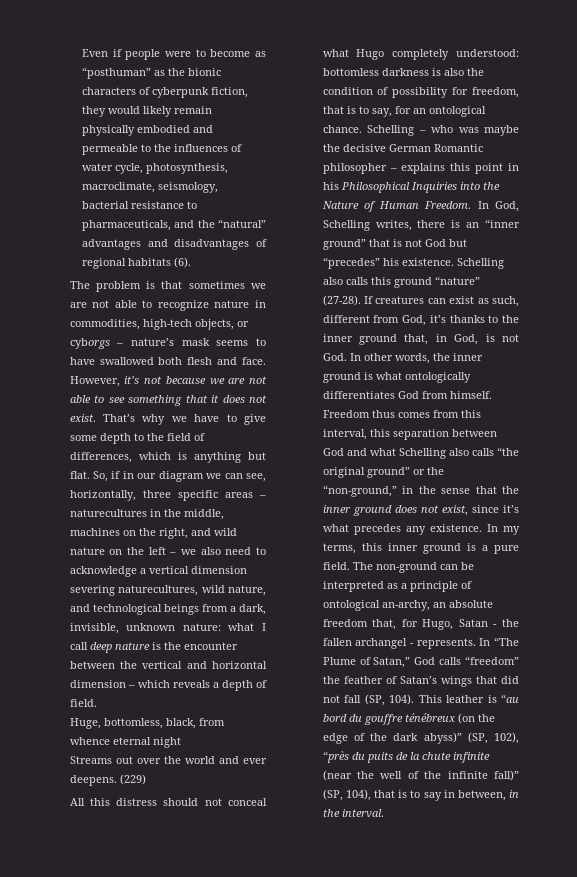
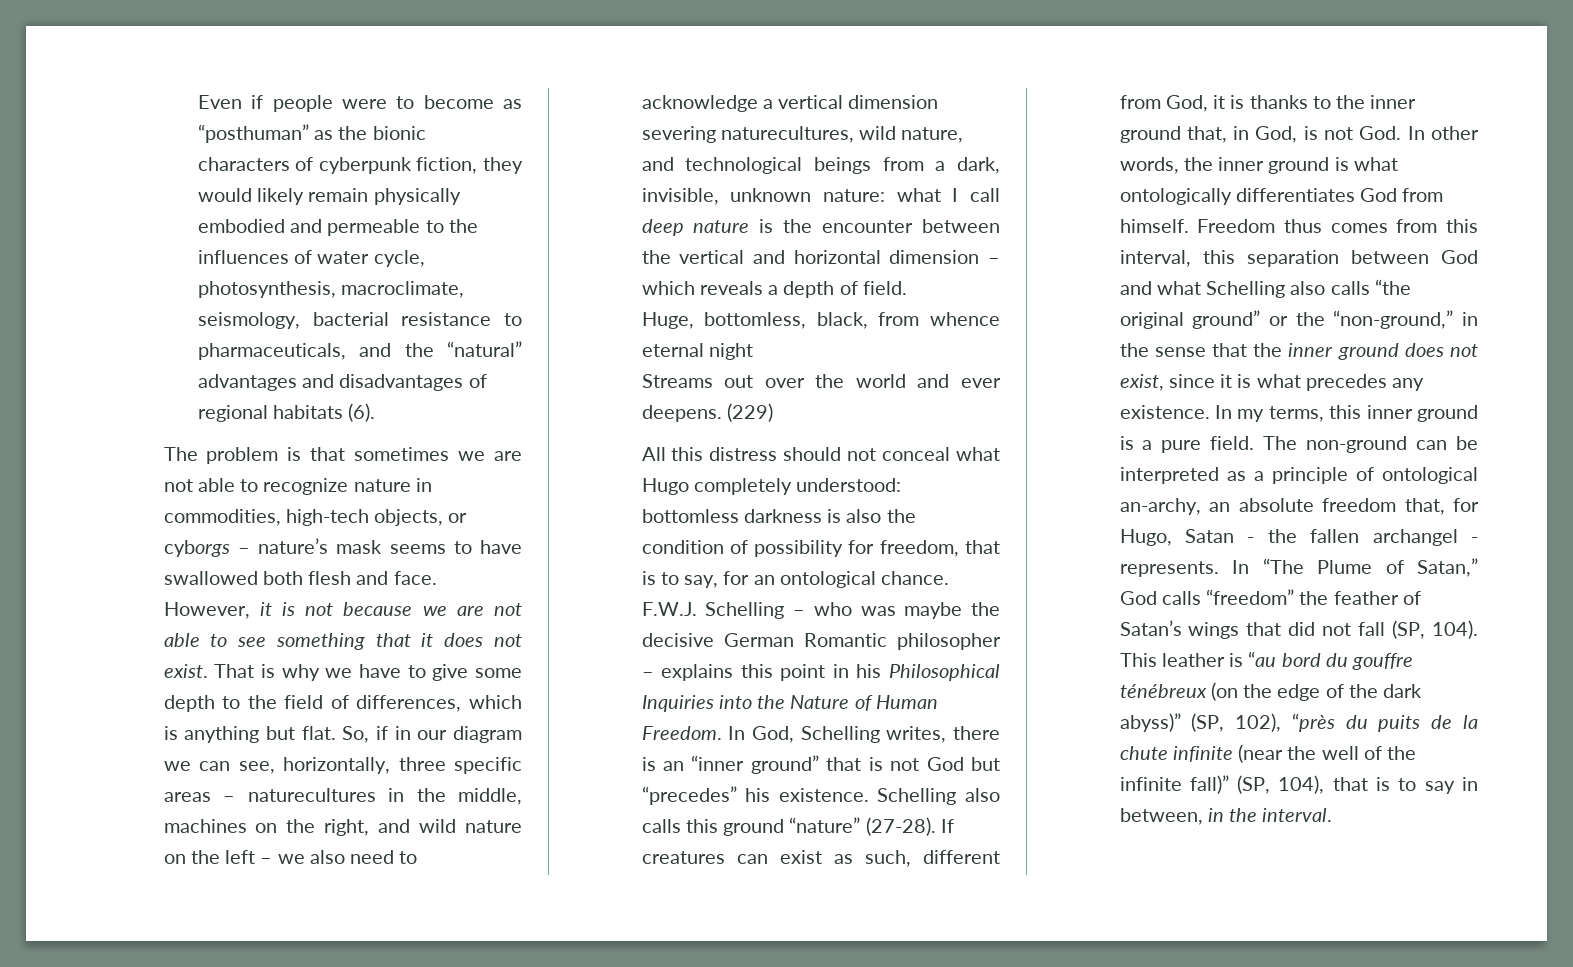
- However, it’s not because we are not able to see something that it does not exist.
+ However, it is not because we are not able to see something that it does not exist.
- That’s why we have to give some depth to the field of differences, which is anything but flat.
+ That is why we have to give some depth to the field of differences, which is anything but flat.
- Schelling – who was maybe the decisive German Romantic philosopher – explains this point in his Philosophical Inquiries into the Nature of Human Freedom.
+ F.W.J. Schelling – who was maybe the decisive German Romantic philosopher – explains this point in his Philosophical Inquiries into the Nature of Human Freedom.
- If creatures can exist as such, different from God, it’s thanks to the inner ground that, in God, is not God. In other words, the inner ground is what ontologically differentiates God from himself.
+ If creatures can exist as such, different from God, it is thanks to the inner ground that, in God, is not God. In other words, the inner ground is what ontologically differentiates God from himself.
- Freedom thus comes from this interval, this separation between God and what Schelling also calls “the original ground” or the “non-ground,” in the sense that the inner ground does not exist, since it’s what precedes any existence.
+ Freedom thus comes from this interval, this separation between God and what Schelling also calls “the original ground” or the “non-ground,” in the sense that the inner ground does not exist, since it is what precedes any existence.

